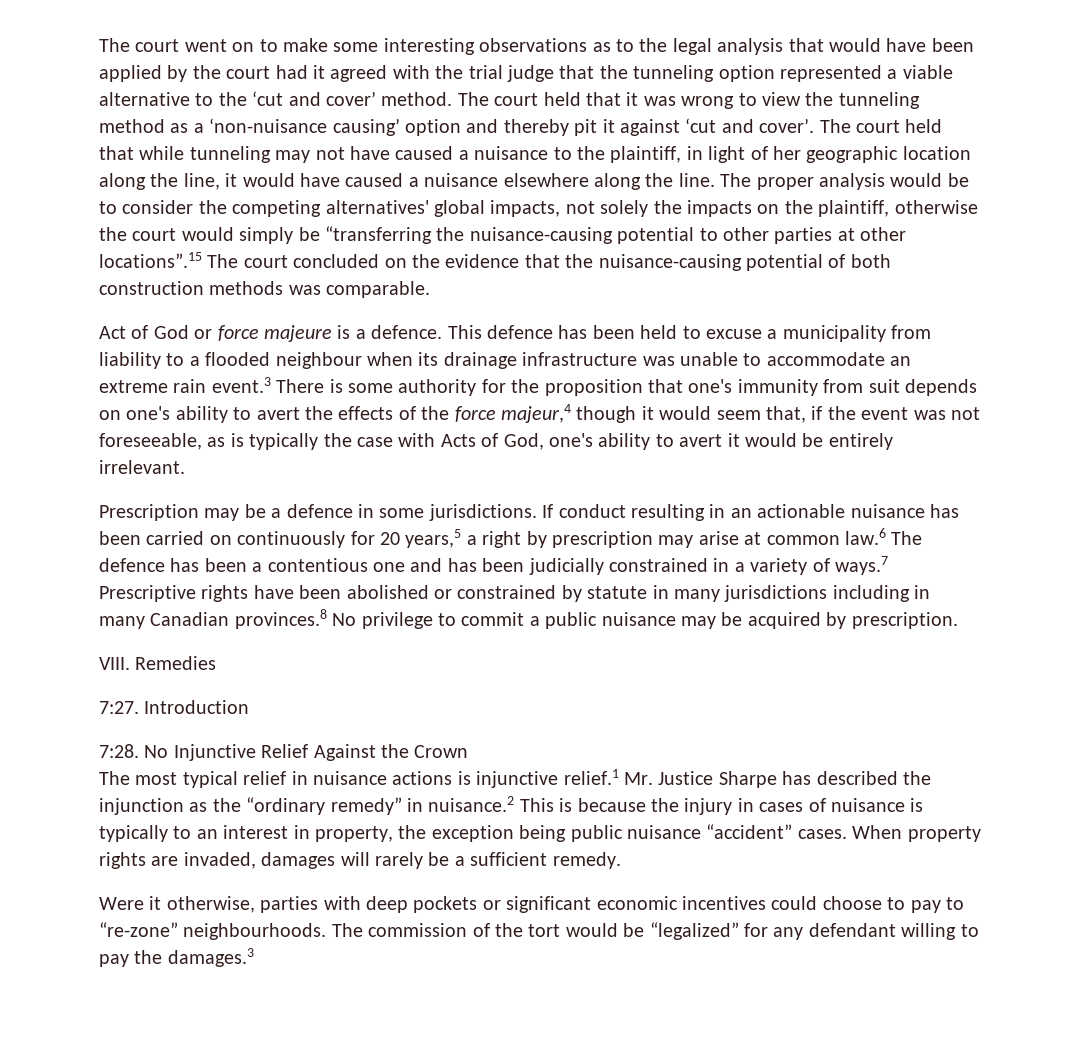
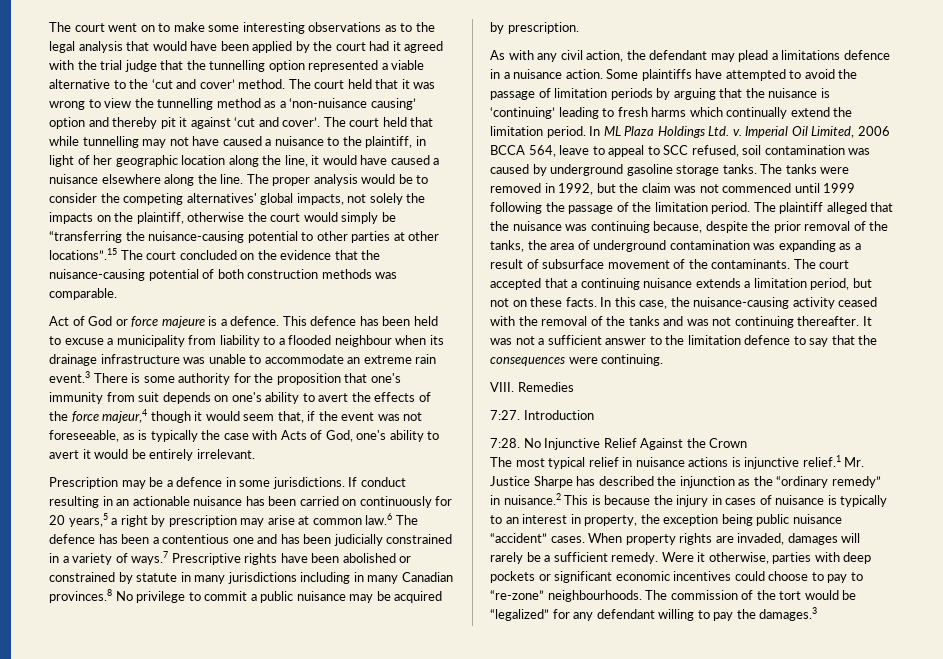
- The court went on to make some interesting observations as to the legal analysis that would have been applied by the court had it agreed with the trial judge that the tunneling option represented a viable alternative to the ‘cut and cover’ method.
+ The court went on to make some interesting observations as to the legal analysis that would have been applied by the court had it agreed with the trial judge that the tunnelling option represented a viable alternative to the ‘cut and cover’ method.
- The court held that it was wrong to view the tunneling method as a ‘non-nuisance causing’ option and thereby pit it against ‘cut and cover’.
+ The court held that it was wrong to view the tunnelling method as a ‘non-nuisance causing’ option and thereby pit it against ‘cut and cover’.
- The court held that while tunneling may not have caused a nuisance to the plaintiff, in light of her geographic location along the line, it would have caused a nuisance elsewhere along the line.
+ The court held that while tunnelling may not have caused a nuisance to the plaintiff, in light of her geographic location along the line, it would have caused a nuisance elsewhere along the line.
+ As with any civil action, the defendant may plead a limitations defence in a nuisance action. Some plaintiffs have attempted to avoid the passage of limitation periods by arguing that the nuisance is ‘continuing’ leading to fresh harms which continually extend the limitation period. In ML Plaza Holdings Ltd. v. Imperial Oil Limited, 2006 BCCA 564, leave to appeal to SCC refused, soil contamination was caused by underground gasoline storage tanks. The tanks were removed in 1992, but the claim was not commenced until 1999 following the passage of the limitation period. The plaintiff alleged that the nuisance was continuing because, despite the prior removal of the tanks, the area of underground contamination was expanding as a result of subsurface movement of the contaminants. The court accepted that a continuing nuisance extends a limitation period, but not on these facts. In this case, the nuisance-causing activity ceased with the removal of the tanks and was not continuing thereafter. It was not a sufficient answer to the limitation defence to say that the consequences were continuing.
- When property rights are invaded, damages will rarely be a sufficient remedy.
- Were it otherwise, parties with deep pockets or significant economic incentives could choose to pay to “re-zone” neighbourhoods.
+ When property rights are invaded, damages will rarely be a sufficient remedy. Were it otherwise, parties with deep pockets or significant economic incentives could choose to pay to “re-zone” neighbourhoods.

